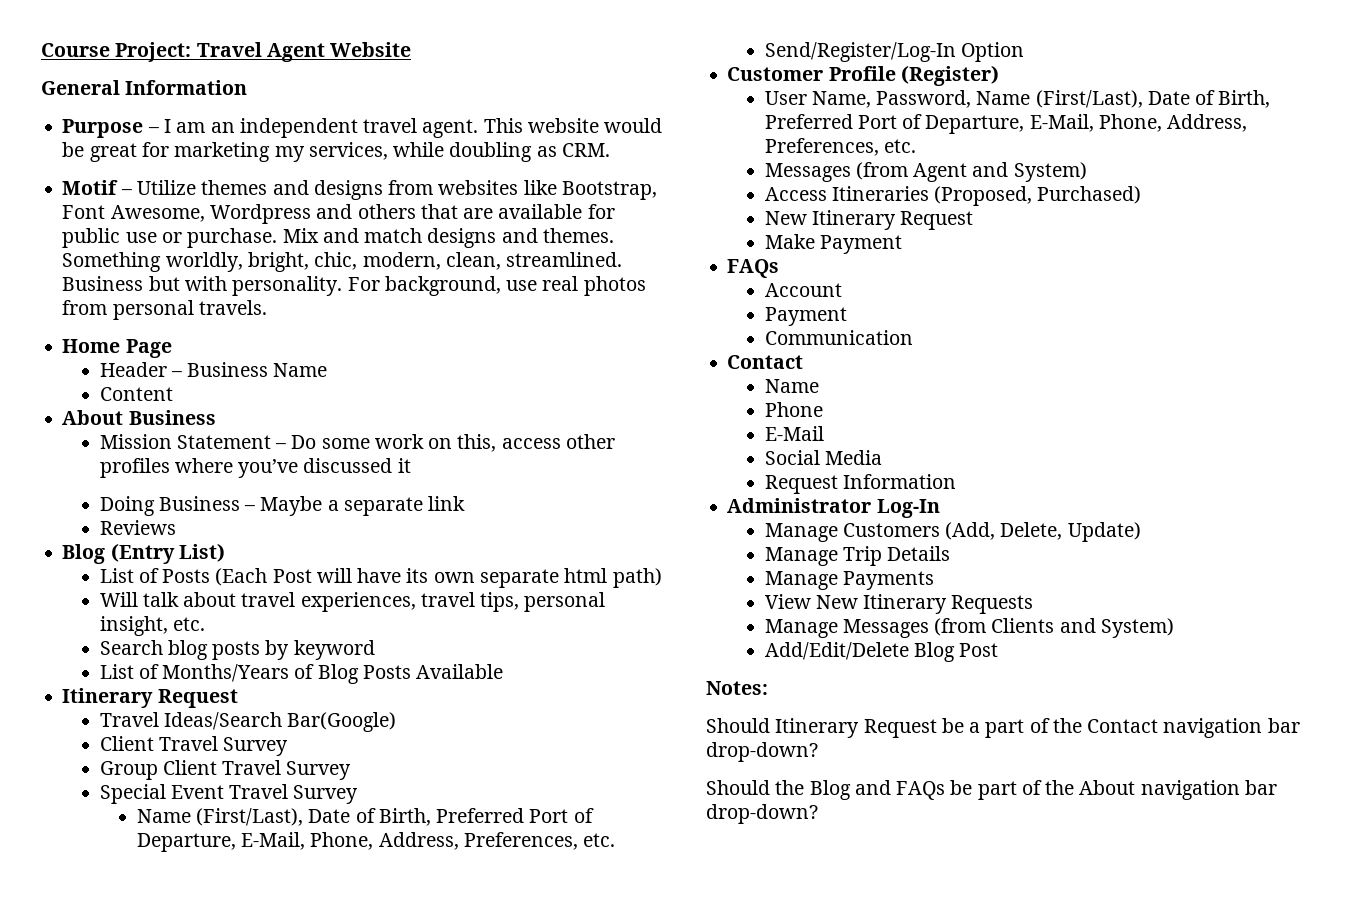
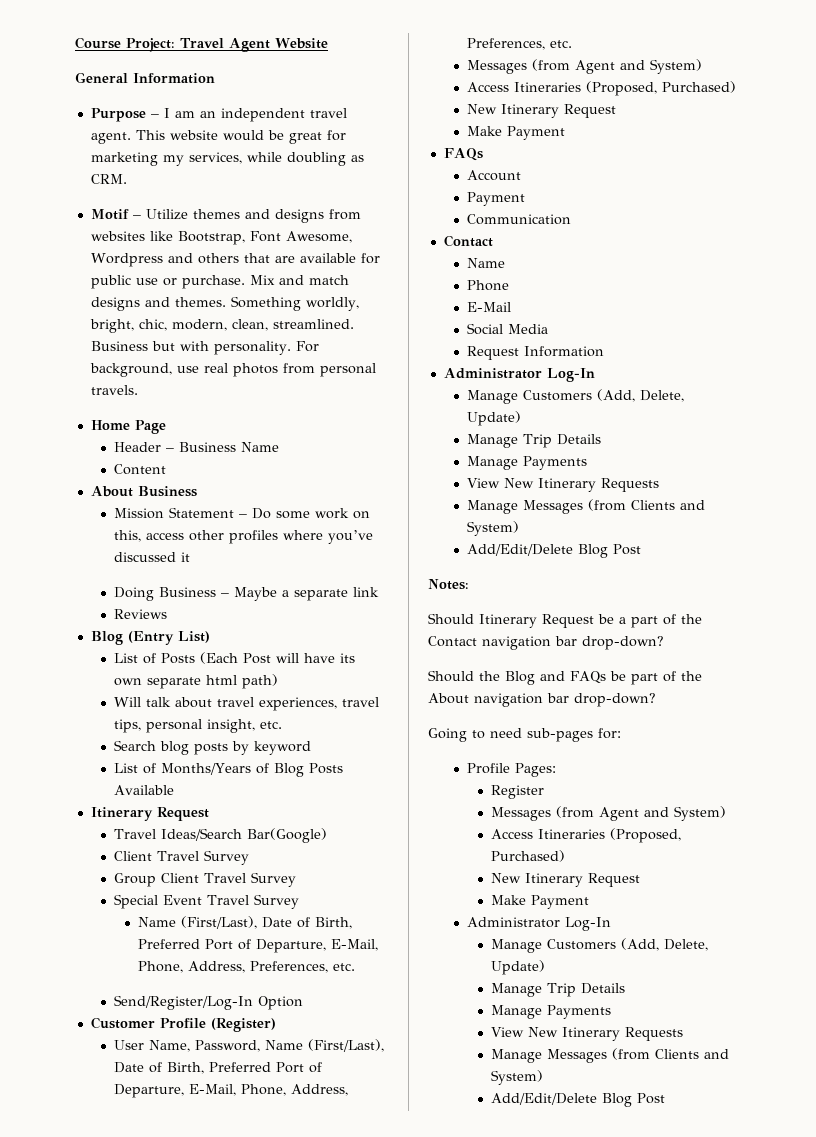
+ Going to need sub-pages for:
+ Profile Pages:
+ Register
+ Messages (from Agent and System)
+ Access Itineraries (Proposed, Purchased)
+ New Itinerary Request
+ Make Payment
+ Administrator Log-In
+ Manage Customers (Add, Delete, Update)
+ Manage Trip Details
+ Manage Payments
+ View New Itinerary Requests
+ Manage Messages (from Clients and System)
+ Add/Edit/Delete Blog Post

